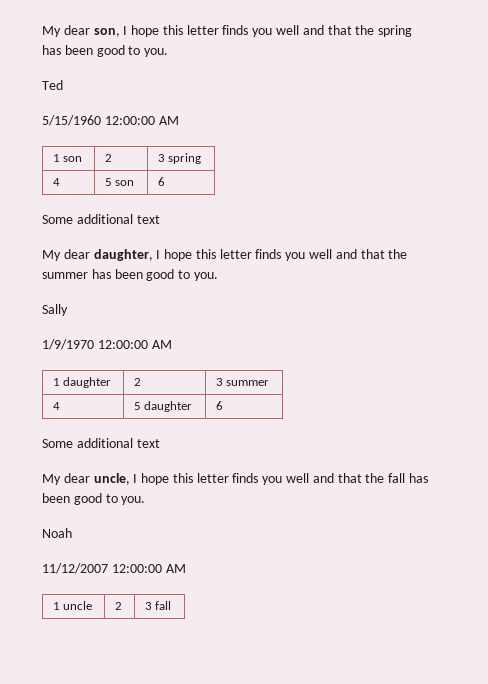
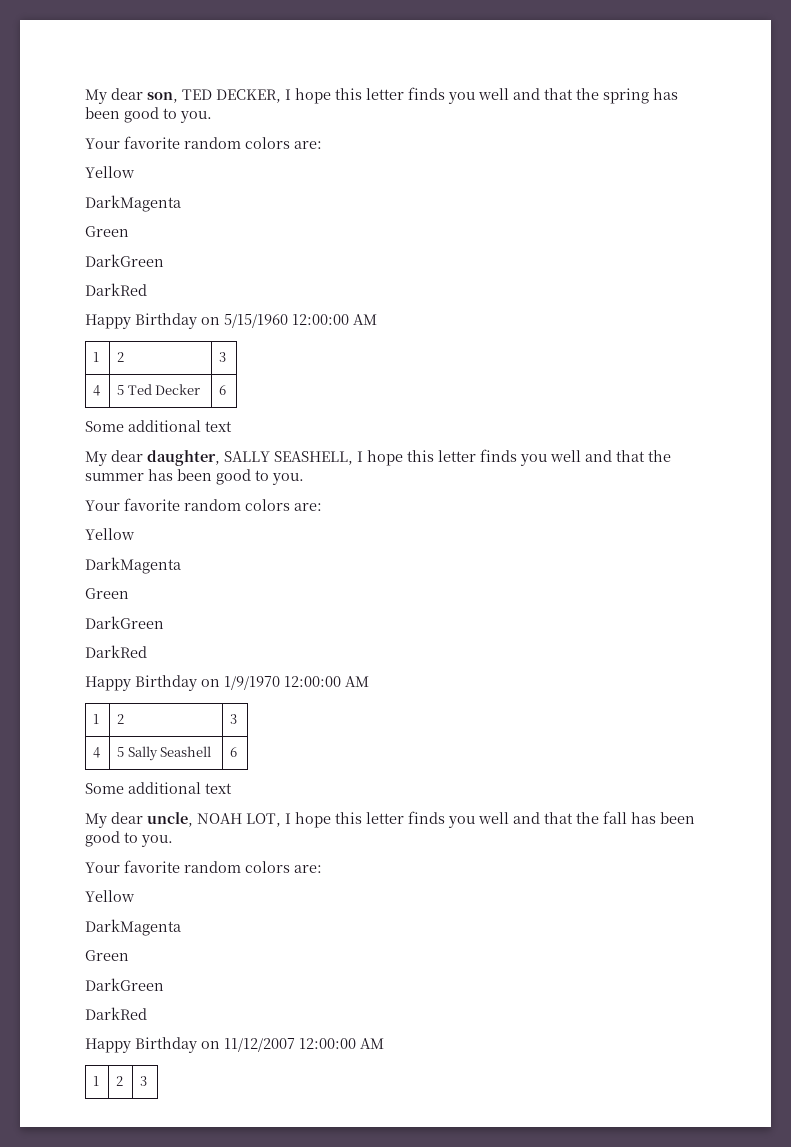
- My dear son, I hope this letter finds you well and that the spring has been good to you.
- Ted
- 5/15/1960 12:00:00 AM
- 1 son | 2 | 3 spring
- 4 | 5 son | 6
+ My dear son, TED DECKER, I hope this letter finds you well and that the spring has been good to you.
+ Your favorite random colors are:
+ Yellow
+ DarkMagenta
+ Green
+ DarkGreen
+ DarkRed
+ Happy Birthday on 5/15/1960 12:00:00 AM
+ 1 | 2 | 3
+ 4 | 5 Ted Decker | 6
- My dear daughter, I hope this letter finds you well and that the summer has been good to you.
- Sally
- 1/9/1970 12:00:00 AM
- 1 daughter | 2 | 3 summer
- 4 | 5 daughter | 6
+ My dear daughter, SALLY SEASHELL, I hope this letter finds you well and that the summer has been good to you.
+ Your favorite random colors are:
+ Yellow
+ DarkMagenta
+ Green
+ DarkGreen
+ DarkRed
+ Happy Birthday on 1/9/1970 12:00:00 AM
+ 1 | 2 | 3
+ 4 | 5 Sally Seashell | 6
- My dear uncle, I hope this letter finds you well and that the fall has been good to you.
- Noah
- 11/12/2007 12:00:00 AM
- 1 uncle | 2 | 3 fall
+ My dear uncle, NOAH LOT, I hope this letter finds you well and that the fall has been good to you.
+ Your favorite random colors are:
+ Yellow
+ DarkMagenta
+ Green
+ DarkGreen
+ DarkRed
+ Happy Birthday on 11/12/2007 12:00:00 AM
+ 1 | 2 | 3

